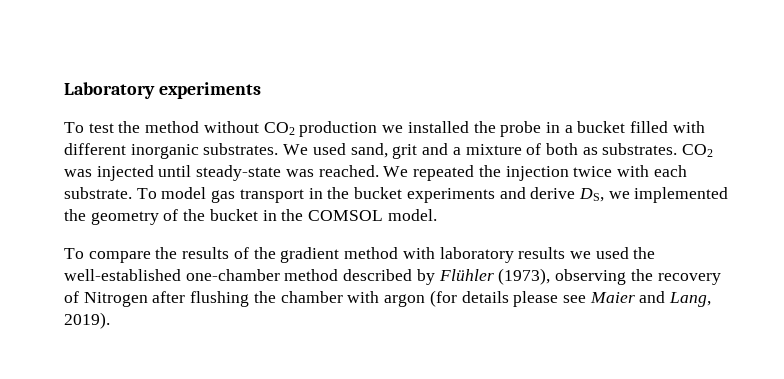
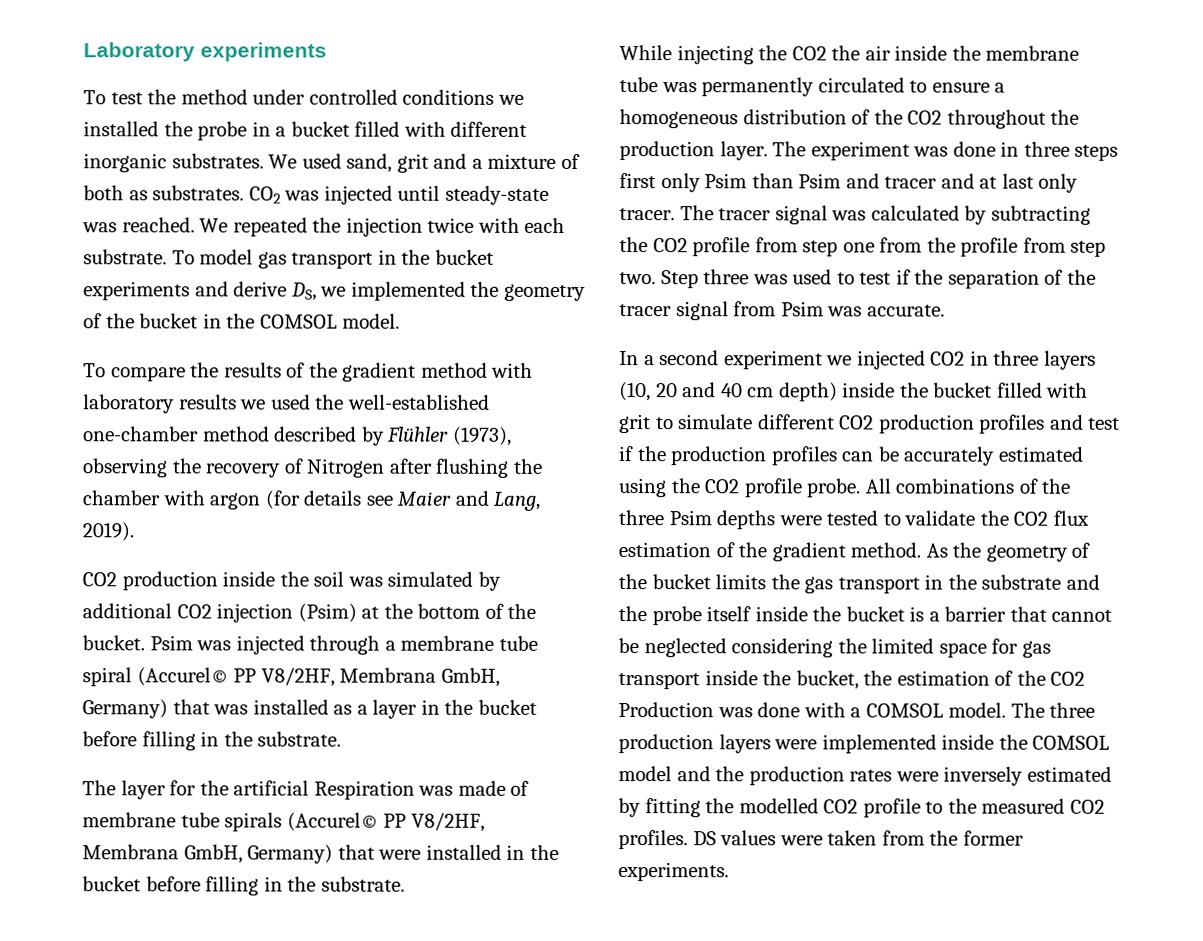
- To test the method without CO2 production we installed the probe in a bucket filled with different inorganic substrates.
+ To test the method under controlled conditions we installed the probe in a bucket filled with different inorganic substrates.
- To compare the results of the gradient method with laboratory results we used the well-established one-chamber method described by Flühler (1973), observing the recovery of Nitrogen after flushing the chamber with argon (for details please see Maier and Lang, 2019).
+ To compare the results of the gradient method with laboratory results we used the well-established one-chamber method described by Flühler (1973), observing the recovery of Nitrogen after flushing the chamber with argon (for details see Maier and Lang, 2019).
+ CO2 production inside the soil was simulated by additional CO2 injection (Psim) at the bottom of the bucket. Psim was injected through a membrane tube spiral (Accurel© PP V8/2HF, Membrana GmbH, Germany) that was installed as a layer in the bucket before filling in the substrate.
+ The layer for the artificial Respiration was made of membrane tube spirals (Accurel© PP V8/2HF, Membrana GmbH, Germany) that were installed in the bucket before filling in the substrate.
+ While injecting the CO2 the air inside the membrane tube was permanently circulated to ensure a homogeneous distribution of the CO2 throughout the production layer. The experiment was done in three steps first only Psim than Psim and tracer and at last only tracer. The tracer signal was calculated by subtracting the CO2 profile from step one from the profile from step two. Step three was used to test if the separation of the tracer signal from Psim was accurate.
+ In a second experiment we injected CO2 in three layers (10, 20 and 40 cm depth) inside the bucket filled with grit to simulate different CO2 production profiles and test if the production profiles can be accurately estimated using the CO2 profile probe. All combinations of the three Psim depths were tested to validate the CO2 flux estimation of the gradient method. As the geometry of the bucket limits the gas transport in the substrate and the probe itself inside the bucket is a barrier that cannot be neglected considering the limited space for gas transport inside the bucket, the estimation of the CO2 Production was done with a COMSOL model. The three production layers were implemented inside the COMSOL model and the production rates were inversely estimated by fitting the modelled CO2 profile to the measured CO2 profiles. DS values were taken from the former experiments.

